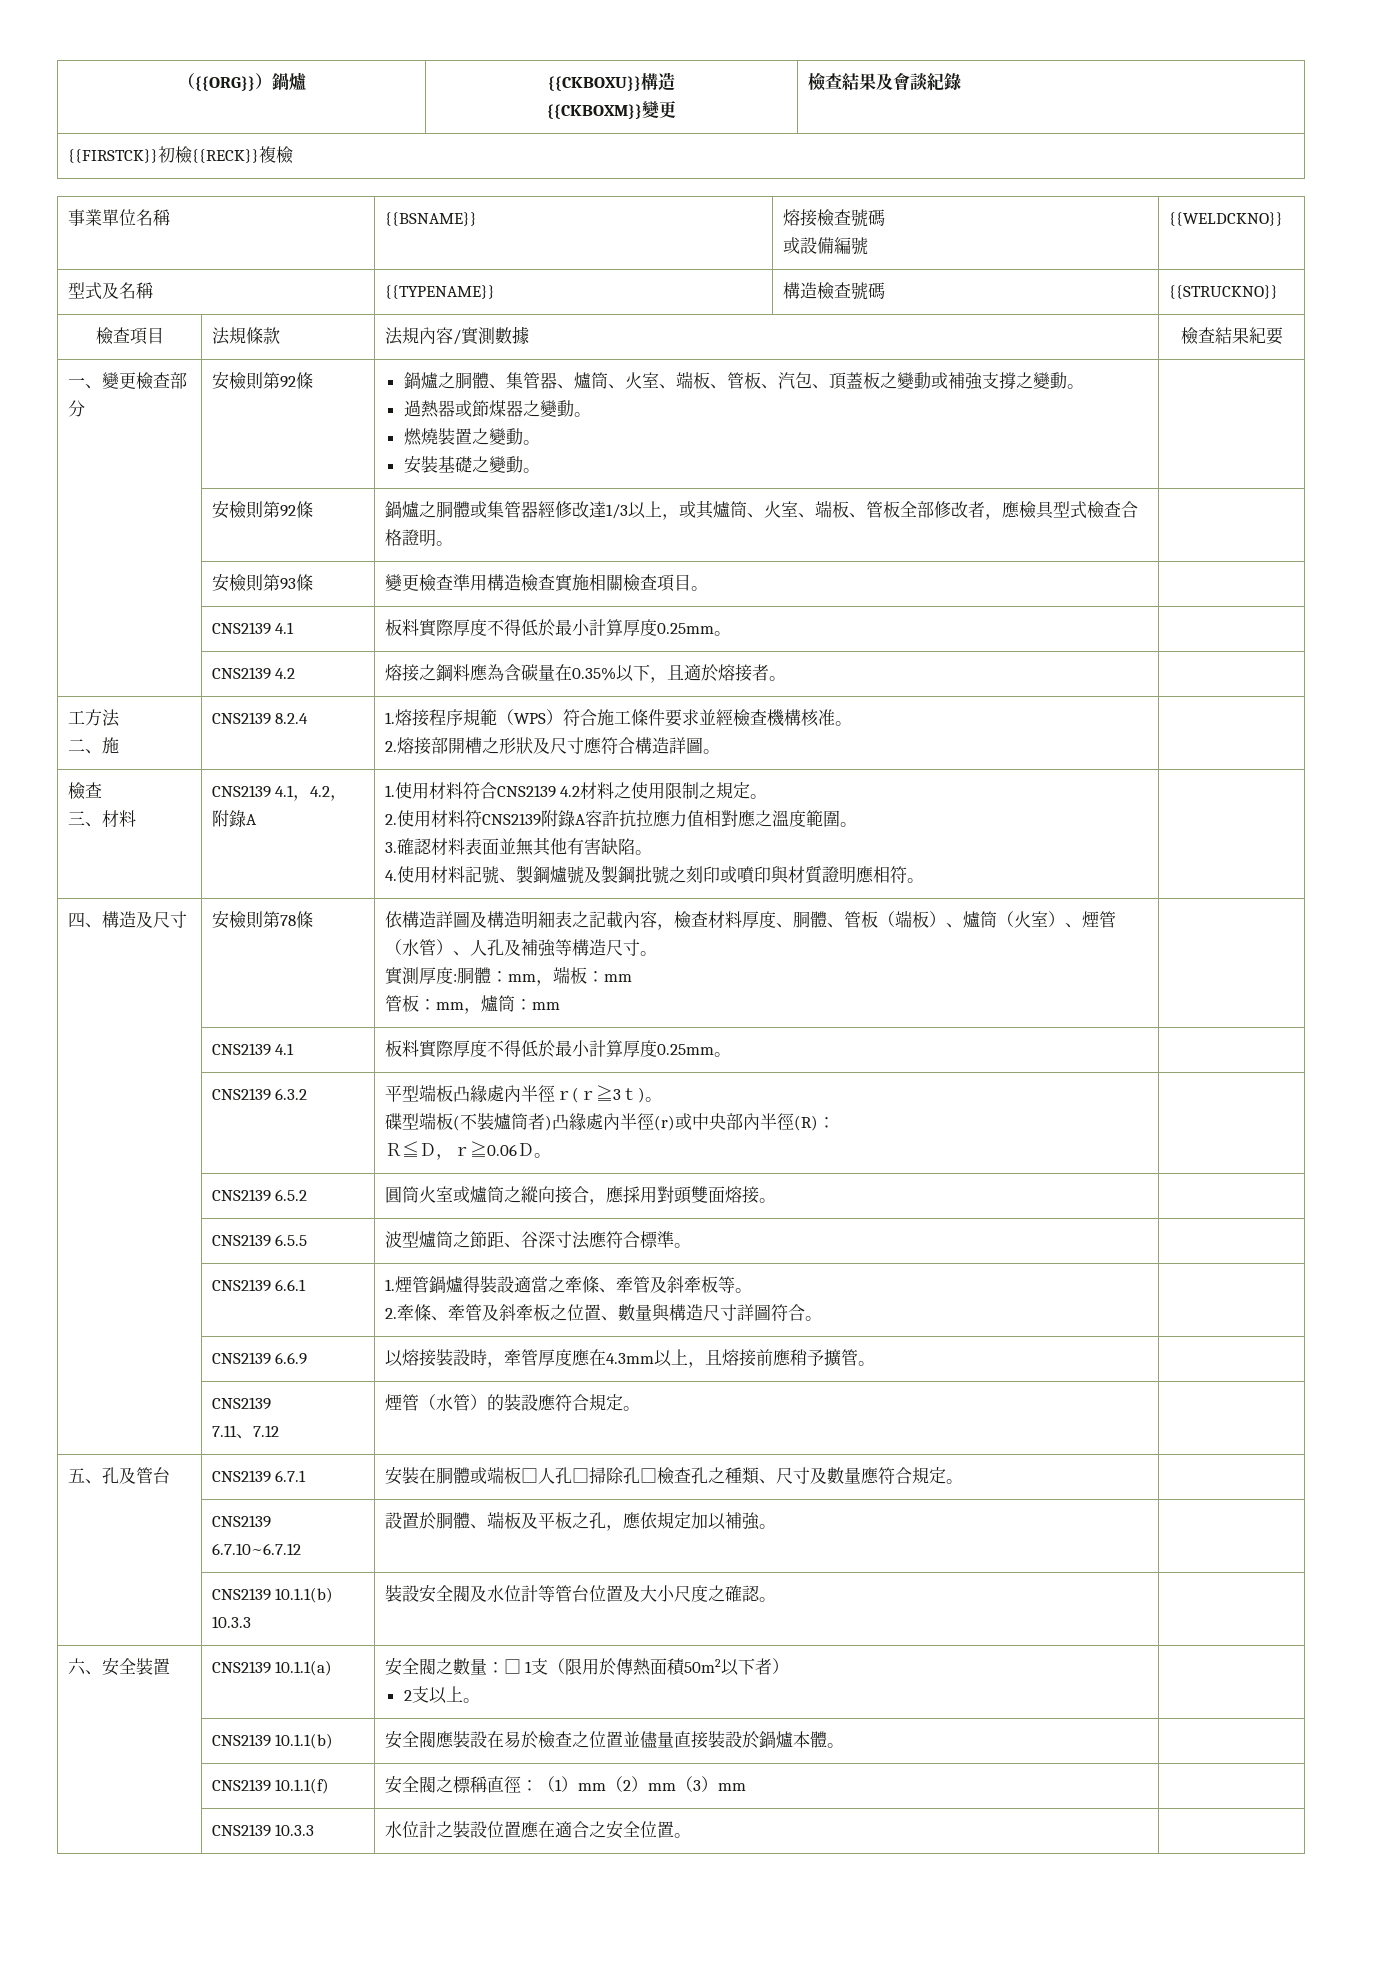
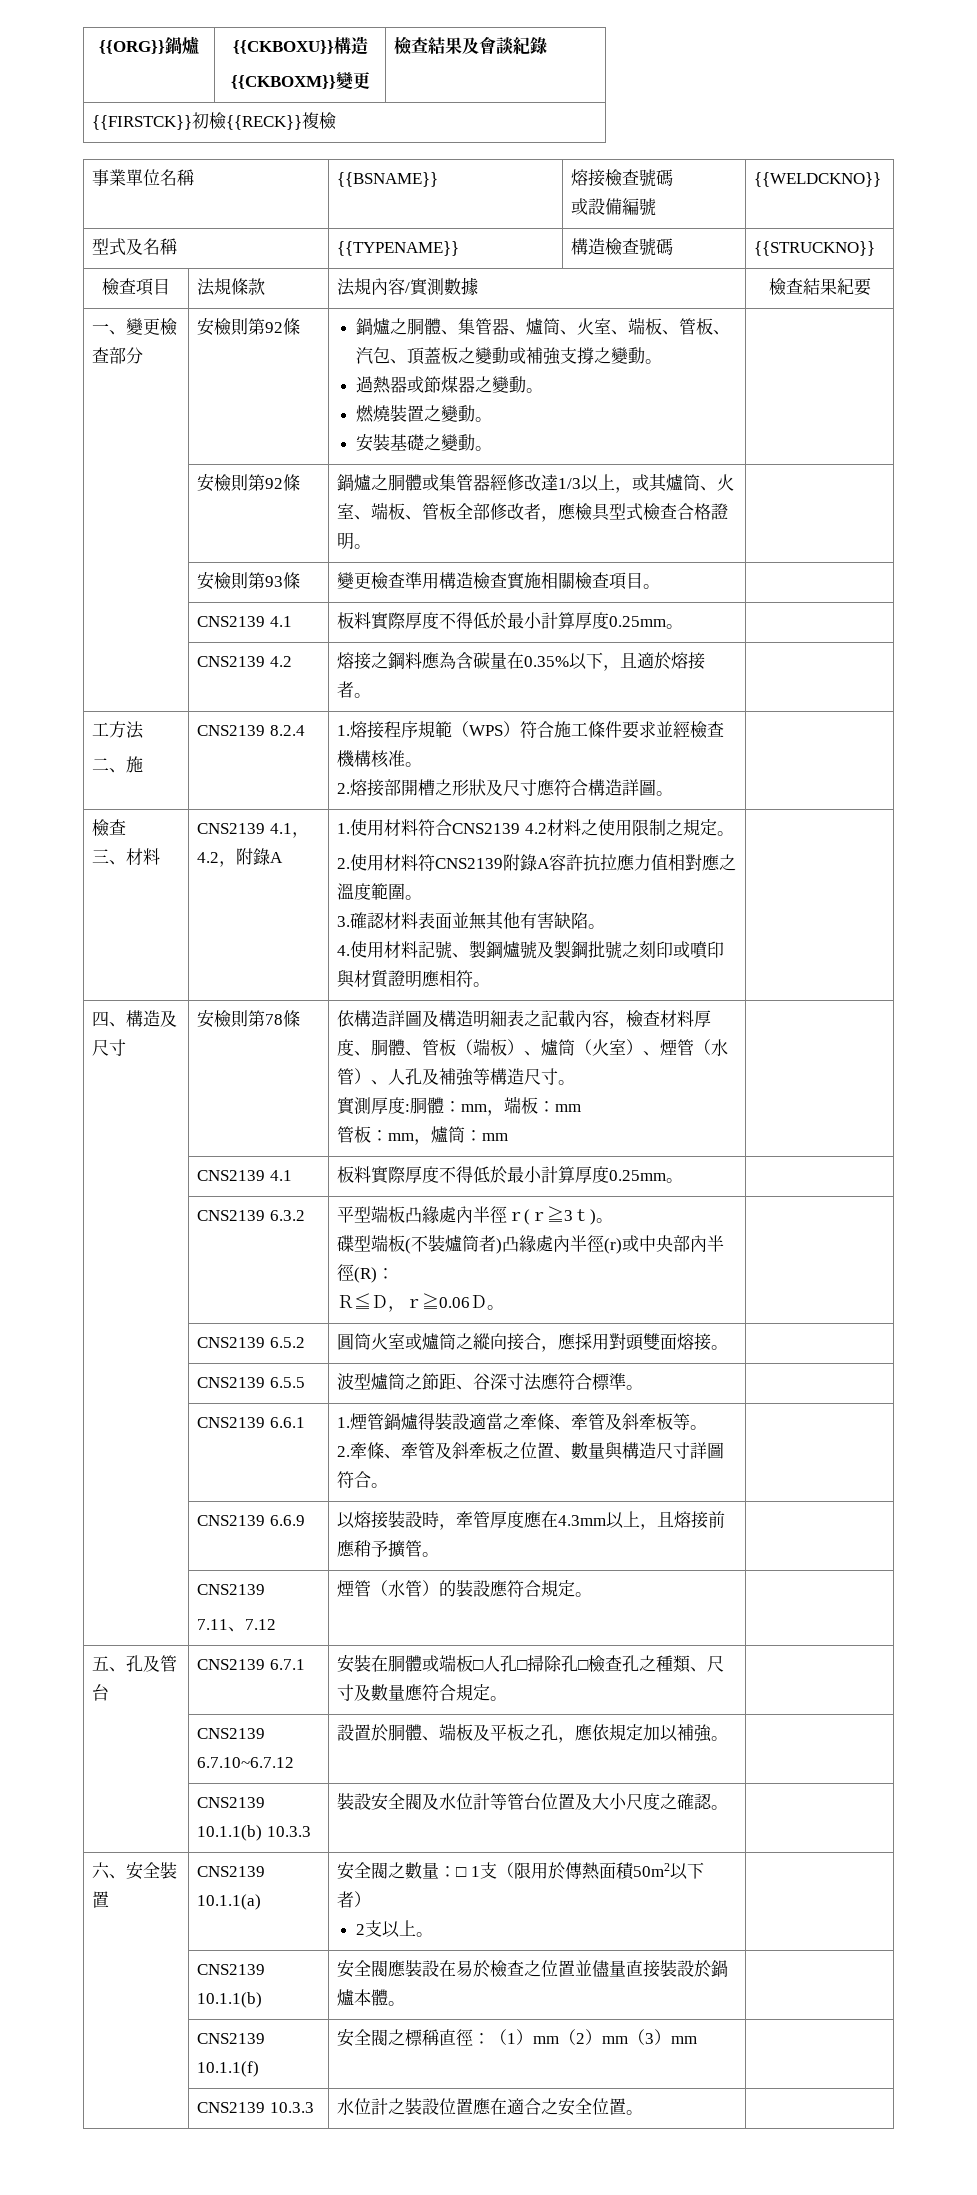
- （{{ORG}}）鍋爐 | {{CKBOXU}}構造
+ {{ORG}}鍋爐 | {{CKBOXU}}構造

